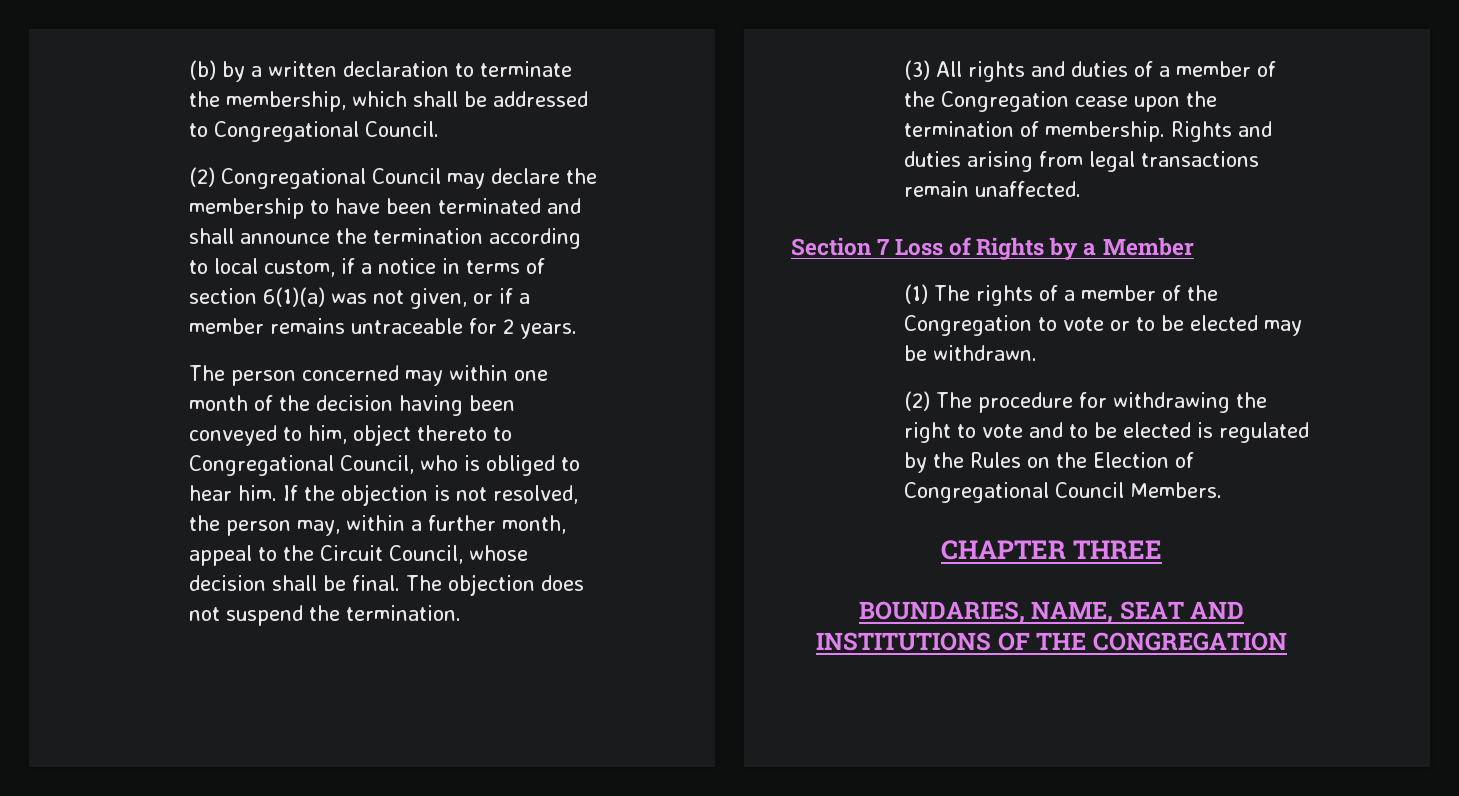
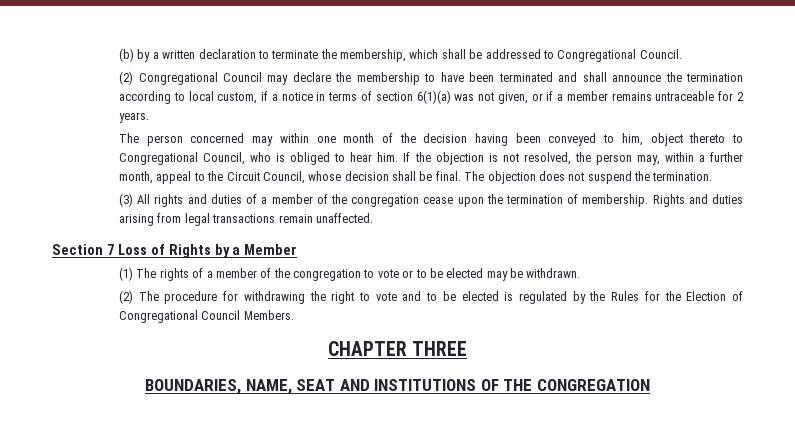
- (3) All rights and duties of a member of the Congregation cease upon the termination of membership.
+ (3) All rights and duties of a member of the congregation cease upon the termination of membership.
- (1) The rights of a member of the Congregation to vote or to be elected may be withdrawn.
+ (1) The rights of a member of the congregation to vote or to be elected may be withdrawn.
- (2) The procedure for withdrawing the right to vote and to be elected is regulated by the Rules on the Election of Congregational Council Members.
+ (2) The procedure for withdrawing the right to vote and to be elected is regulated by the Rules for the Election of Congregational Council Members.

